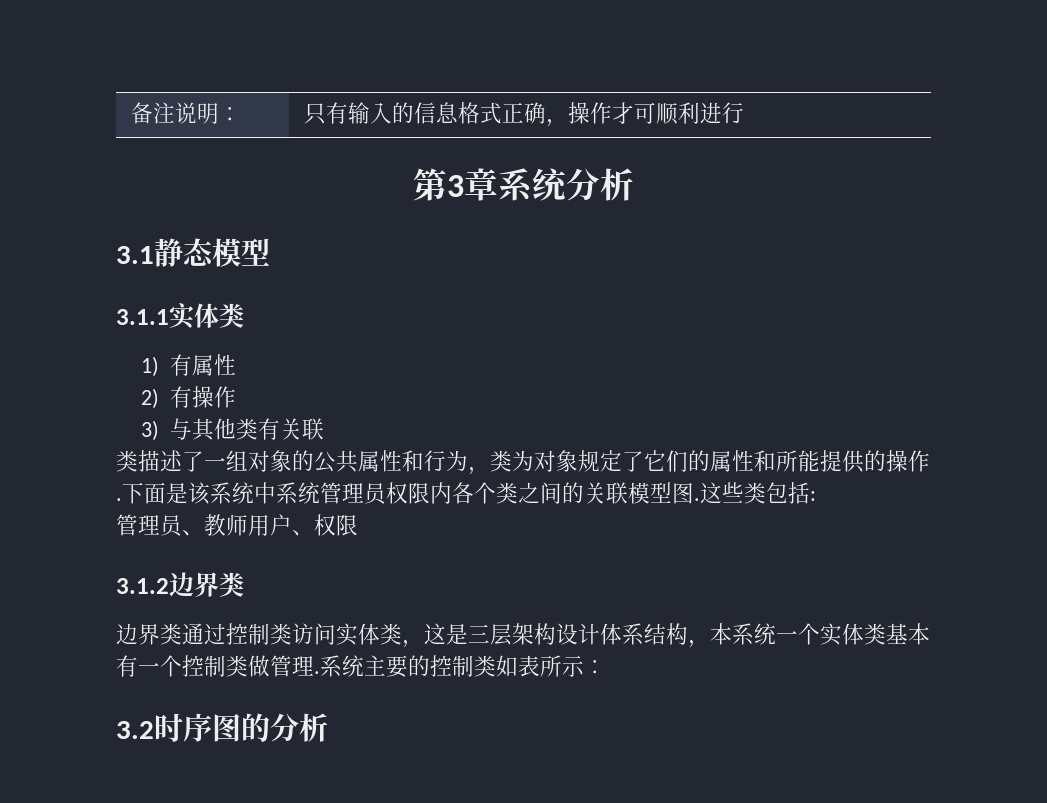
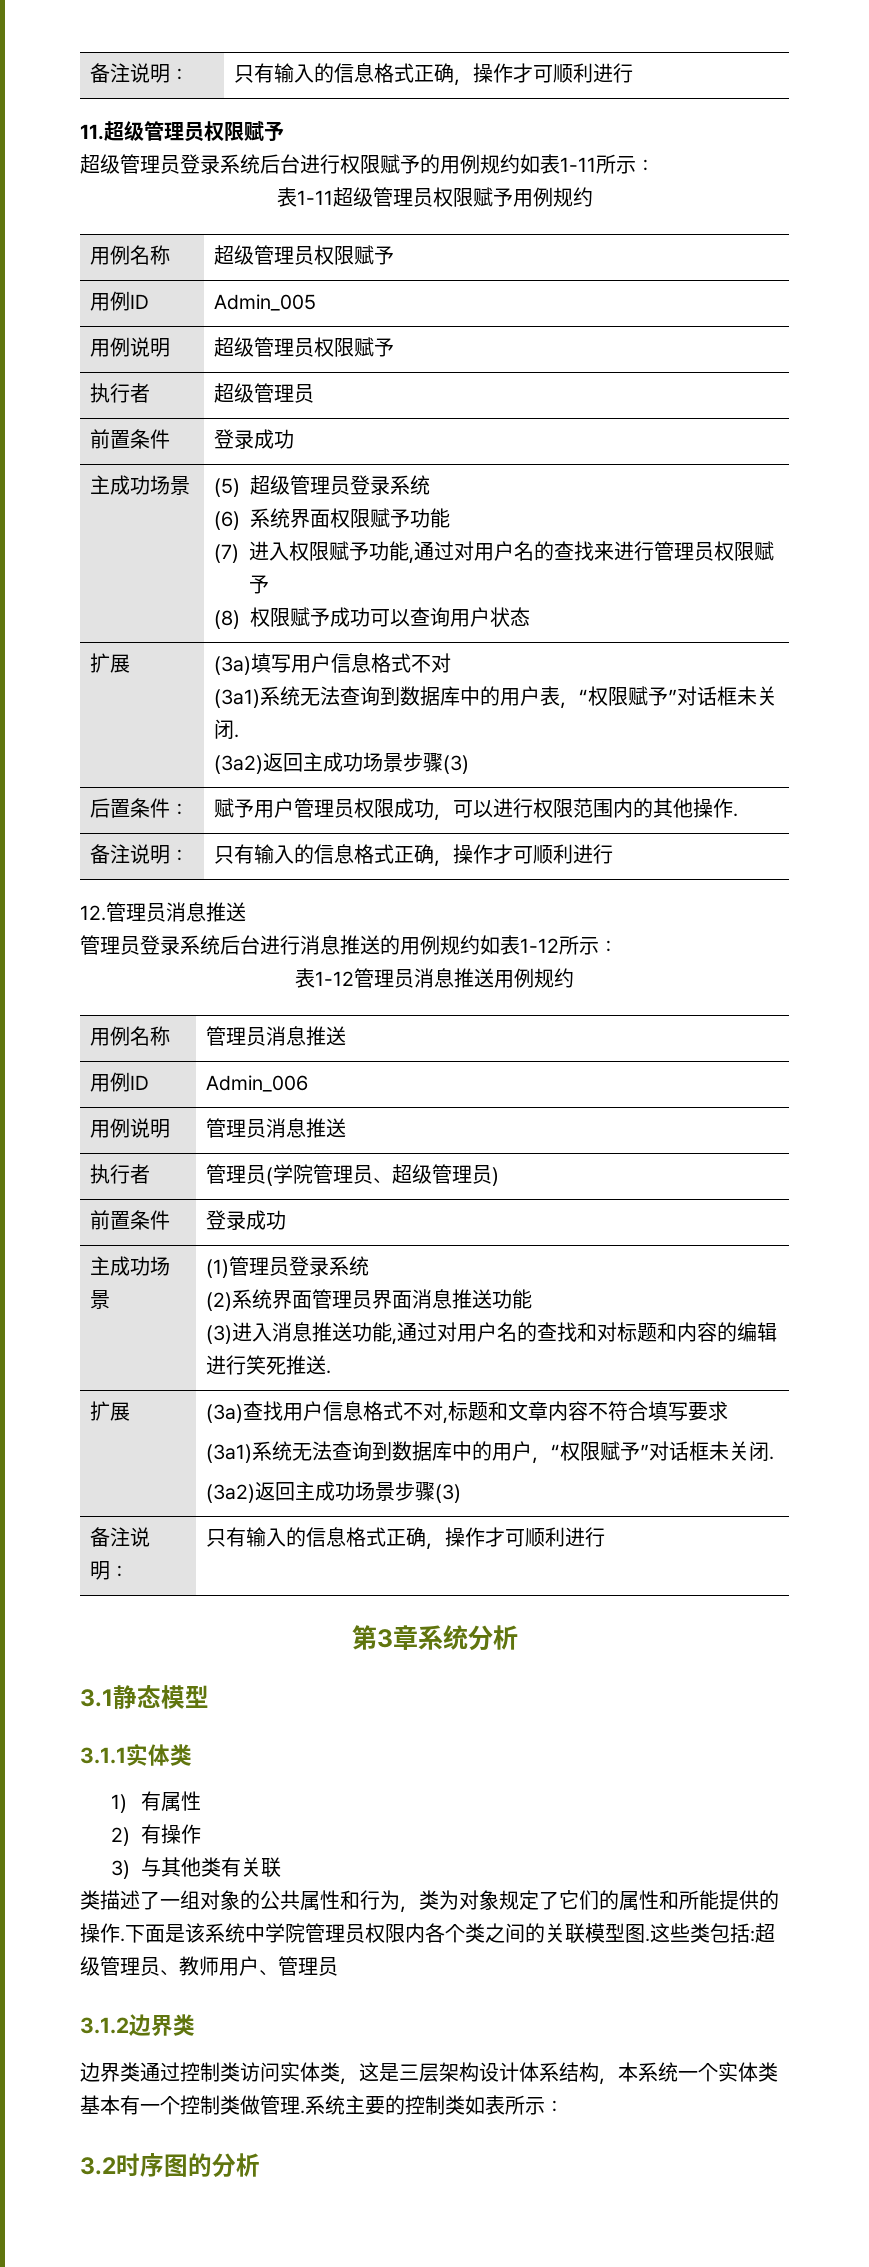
+ 11.超级管理员权限赋予
+ 超级管理员登录系统后台进行权限赋予的用例规约如表1-11所示：
+ 表1-11超级管理员权限赋予用例规约
+ 用例名称 | 超级管理员权限赋予
+ 用例ID | Admin_005
+ 用例说明 | 超级管理员权限赋予
+ 执行者 | 超级管理员
+ 前置条件 | 登录成功
+ 主成功场景 | (5)超级管理员登录系统
+ (6)系统界面权限赋予功能
+ (7)进入权限赋予功能,通过对用户名的查找来进行管理员权限赋予
+ (8)权限赋予成功可以查询用户状态
+ 扩展 | (3a)填写用户信息格式不对
+ (3a1)系统无法查询到数据库中的用户表，“权限赋予”对话框未关闭.
+ (3a2)返回主成功场景步骤(3)
+ 后置条件： | 赋予用户管理员权限成功，可以进行权限范围内的其他操作.
+ 备注说明： | 只有输入的信息格式正确，操作才可顺利进行
+ 12.管理员消息推送
+ 管理员登录系统后台进行消息推送的用例规约如表1-12所示：
+ 表1-12管理员消息推送用例规约
+ 用例名称 | 管理员消息推送
+ 用例ID | Admin_006
+ 用例说明 | 管理员消息推送
+ 执行者 | 管理员(学院管理员、超级管理员)
+ 前置条件 | 登录成功
+ 主成功场景 | (1)管理员登录系统
+ (2)系统界面管理员界面消息推送功能
+ (3)进入消息推送功能,通过对用户名的查找和对标题和内容的编辑进行笑死推送.
+ 扩展 | (3a)查找用户信息格式不对,标题和文章内容不符合填写要求
+ (3a1)系统无法查询到数据库中的用户，“权限赋予”对话框未关闭.
+ (3a2)返回主成功场景步骤(3)
+ 备注说明： | 只有输入的信息格式正确，操作才可顺利进行
- 下面是该系统中系统管理员权限内各个类之间的关联模型图.
+ 下面是该系统中学院管理员权限内各个类之间的关联模型图.
- 这些类包括:
- 管理员、教师用户、权限
+ 这些类包括:超级管理员、教师用户、管理员

